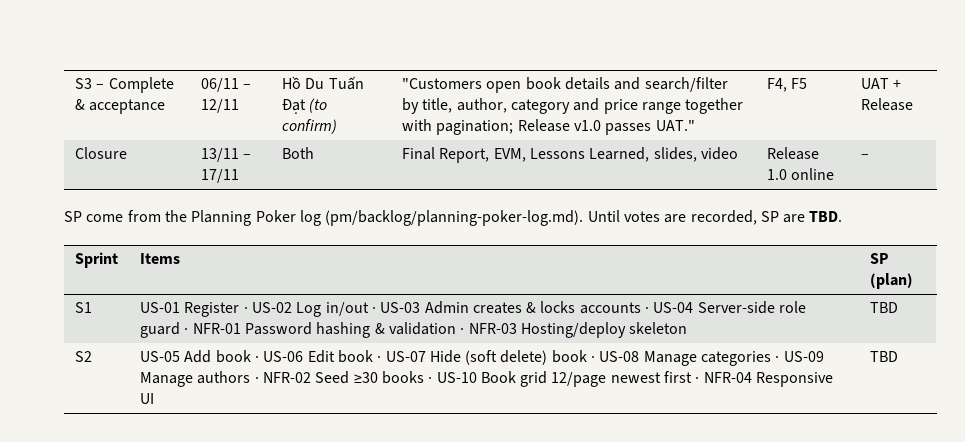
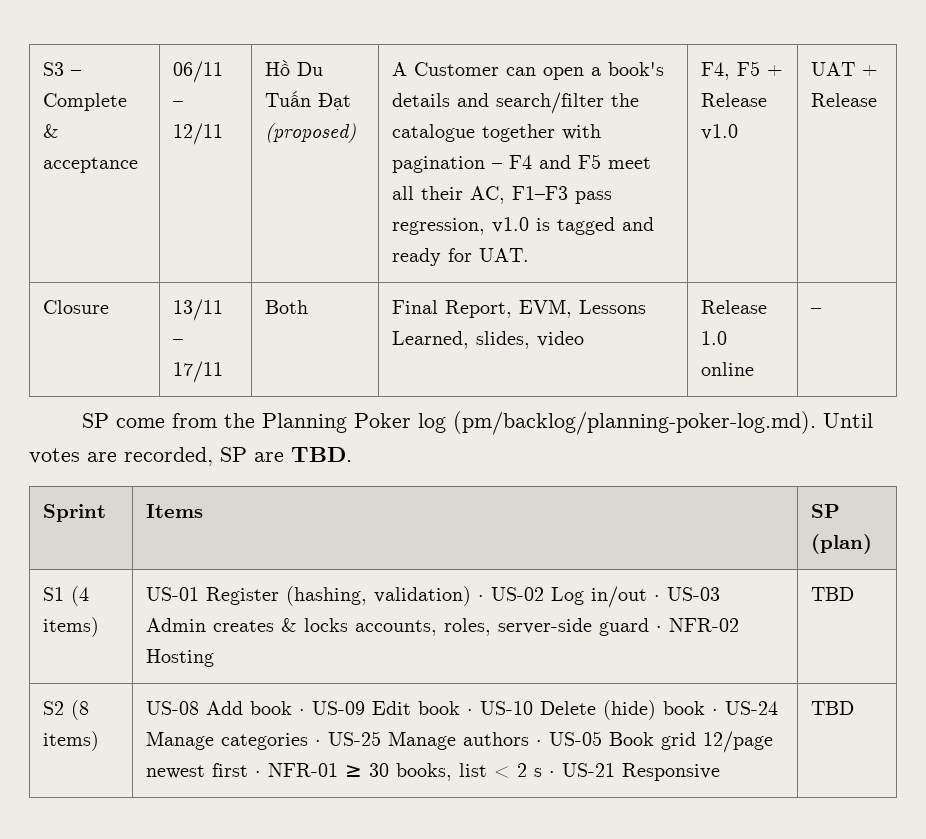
- Hồ Du Tuấn Đạt (to confirm) | "Customers open book details and search/filter by title, author, category and price range together with pagination; Release v1.0 passes UAT."
+ Hồ Du Tuấn Đạt (proposed) | A Customer can open a book's details and search/filter the catalogue together with pagination – F4 and F5 meet all their AC, F1–F3 pass regression, v1.0 is tagged and ready for UAT.
- F4, F5
+ F4, F5 + Release v1.0
- S1 | US-01 Register · US-02 Log in/out · US-03 Admin creates & locks accounts · US-04 Server-side role guard · NFR-01 Password hashing & validation · NFR-03 Hosting/deploy skeleton | TBD
+ S1 (4 items) | US-01 Register (hashing, validation) · US-02 Log in/out · US-03 Admin creates & locks accounts, roles, server-side guard · NFR-02 Hosting | TBD
- S2 | US-05 Add book · US-06 Edit book · US-07 Hide (soft delete) book · US-08 Manage categories · US-09 Manage authors · NFR-02 Seed ≥30 books · US-10 Book grid 12/page newest first · NFR-04 Responsive UI
+ S2 (8 items) | US-08 Add book · US-09 Edit book · US-10 Delete (hide) book · US-24 Manage categories · US-25 Manage authors · US-05 Book grid 12/page newest first · NFR-01 ≥ 30 books, list < 2 s · US-21 Responsive

